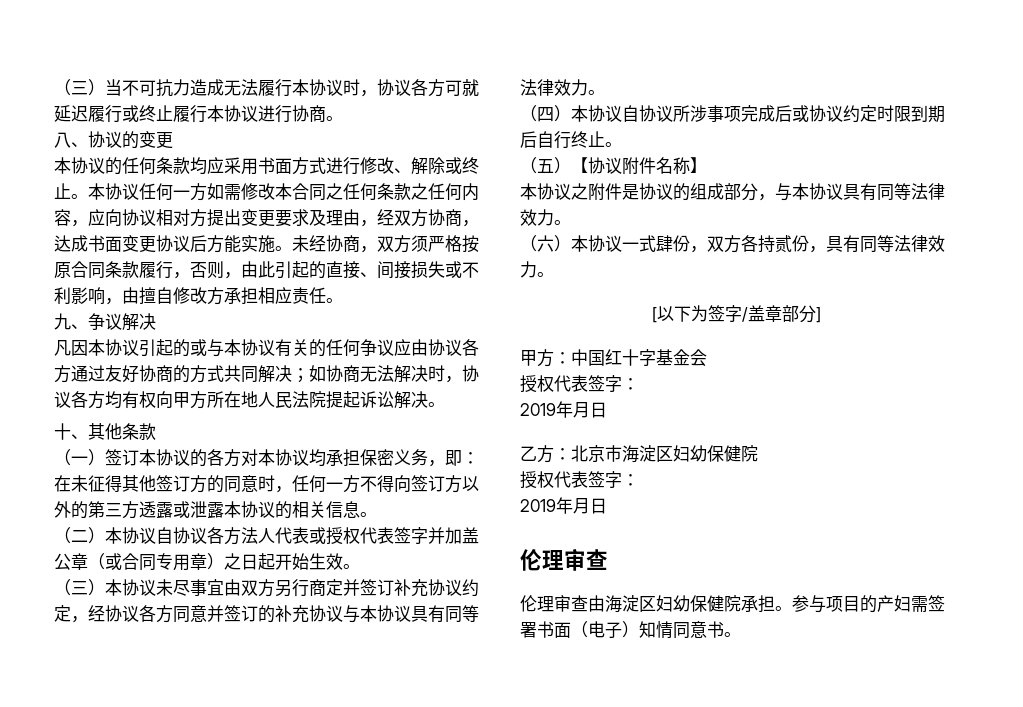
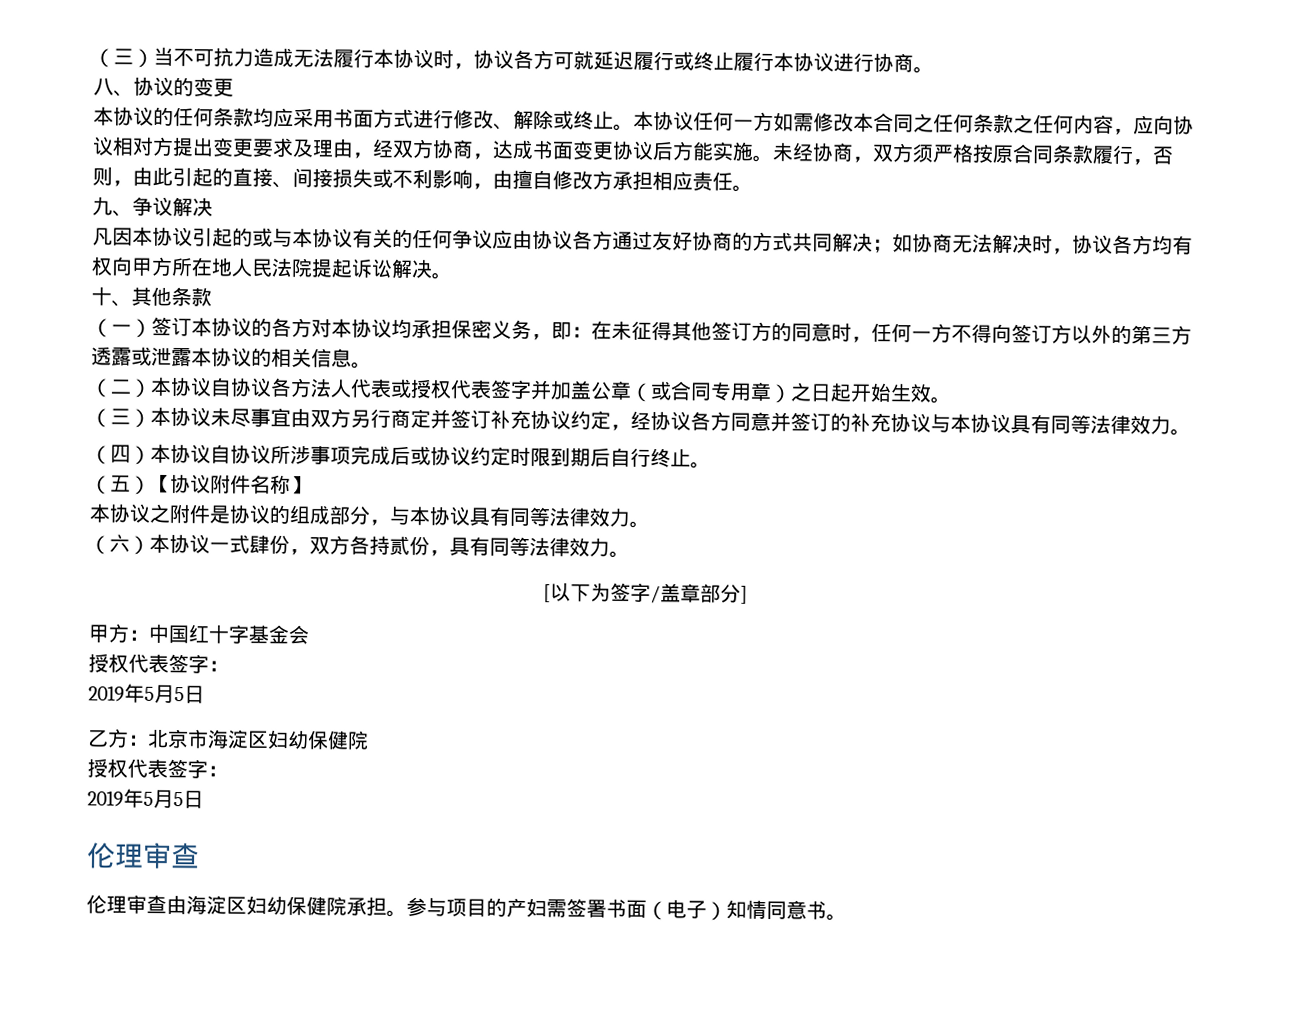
  甲方：中国红十字基金会
  授权代表签字：
- 2019年月日
+ 2019年5月5日
  乙方：北京市海淀区妇幼保健院
  授权代表签字：
- 2019年月日
+ 2019年5月5日

